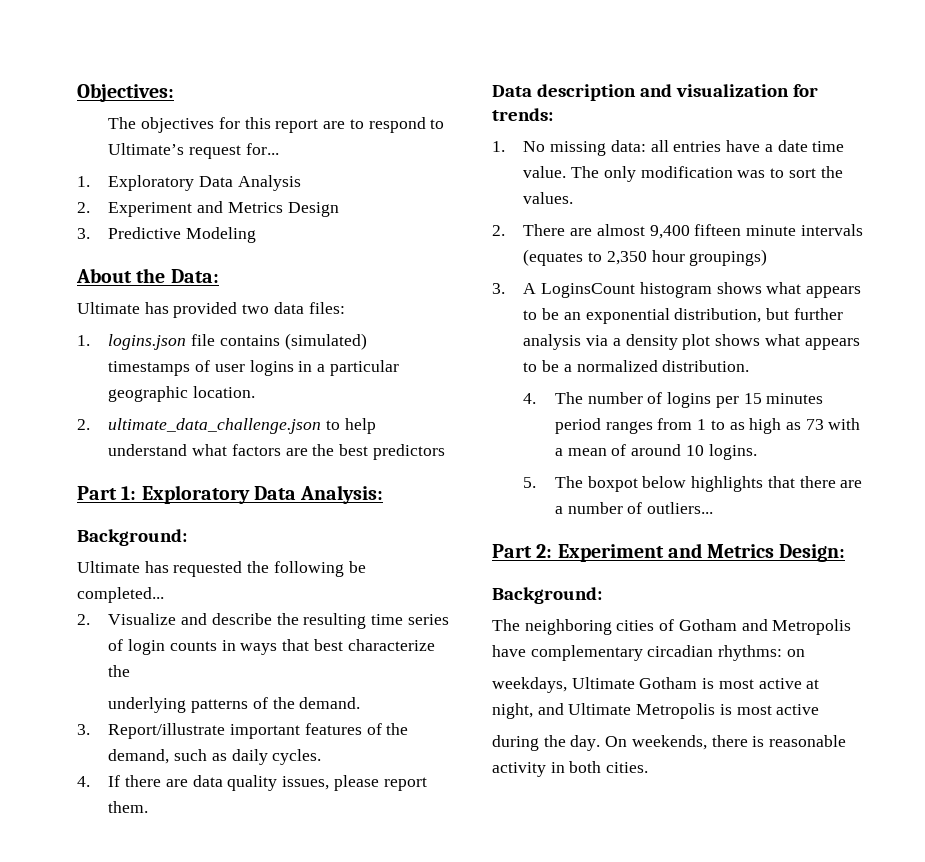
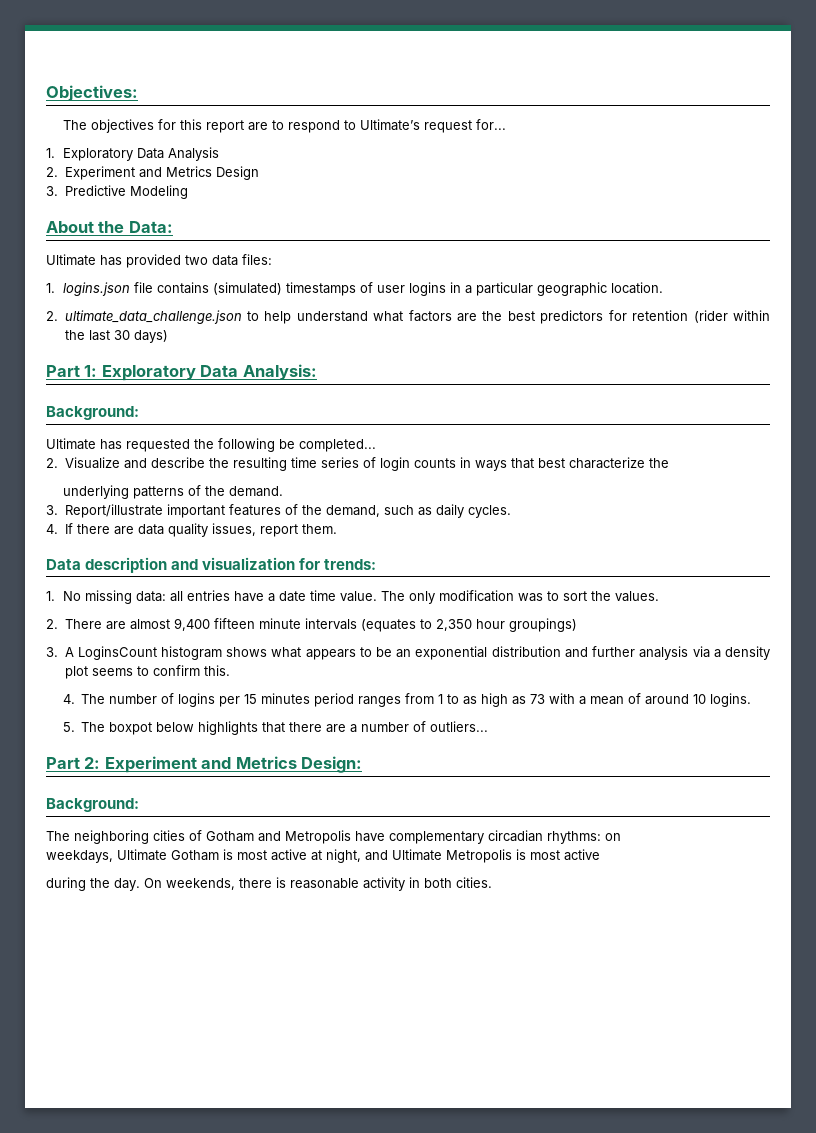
- 2. ultimate_data_challenge.json to help understand what factors are the best predictors
+ 2. ultimate_data_challenge.json to help understand what factors are the best predictors for retention (rider within the last 30 days)
- 4. If there are data quality issues, please report them.
+ 4. If there are data quality issues, report them.
- 3. A LoginsCount histogram shows what appears to be an exponential distribution, but further analysis via a density plot shows what appears to be a normalized distribution.
+ 3. A LoginsCount histogram shows what appears to be an exponential distribution and further analysis via a density plot seems to confirm this.

